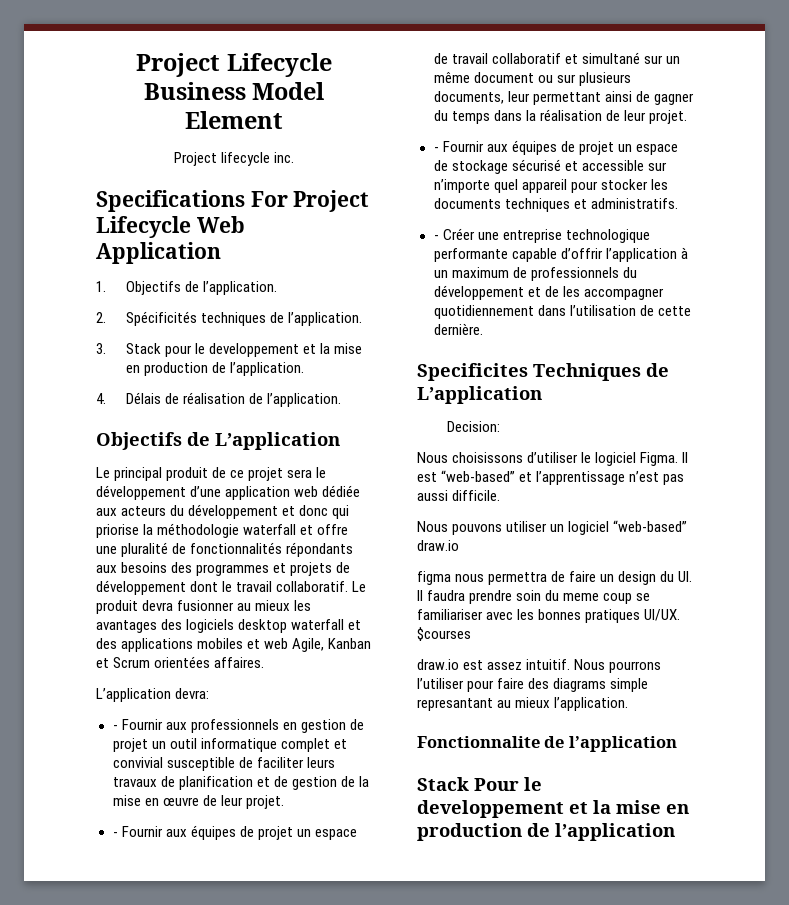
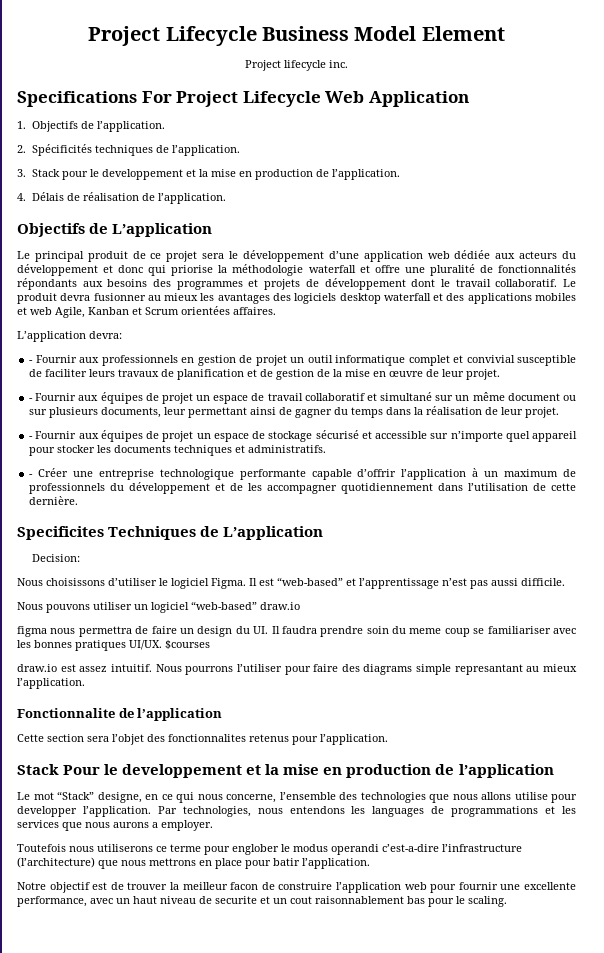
+ Cette section sera l’objet des fonctionnalites retenus pour l’application.
+ Le mot “Stack” designe, en ce qui nous concerne, l’ensemble des technologies que nous allons utilise pour developper l’application. Par technologies, nous entendons les languages de programmations et les services que nous aurons a employer.
+ Toutefois nous utiliserons ce terme pour englober le modus operandi c’est-a-dire l’infrastructure (l’architecture) que nous mettrons en place pour batir l’application.
+ Notre objectif est de trouver la meilleur facon de construire l’application web pour fournir une excellente performance, avec un haut niveau de securite et un cout raisonnablement bas pour le scaling.

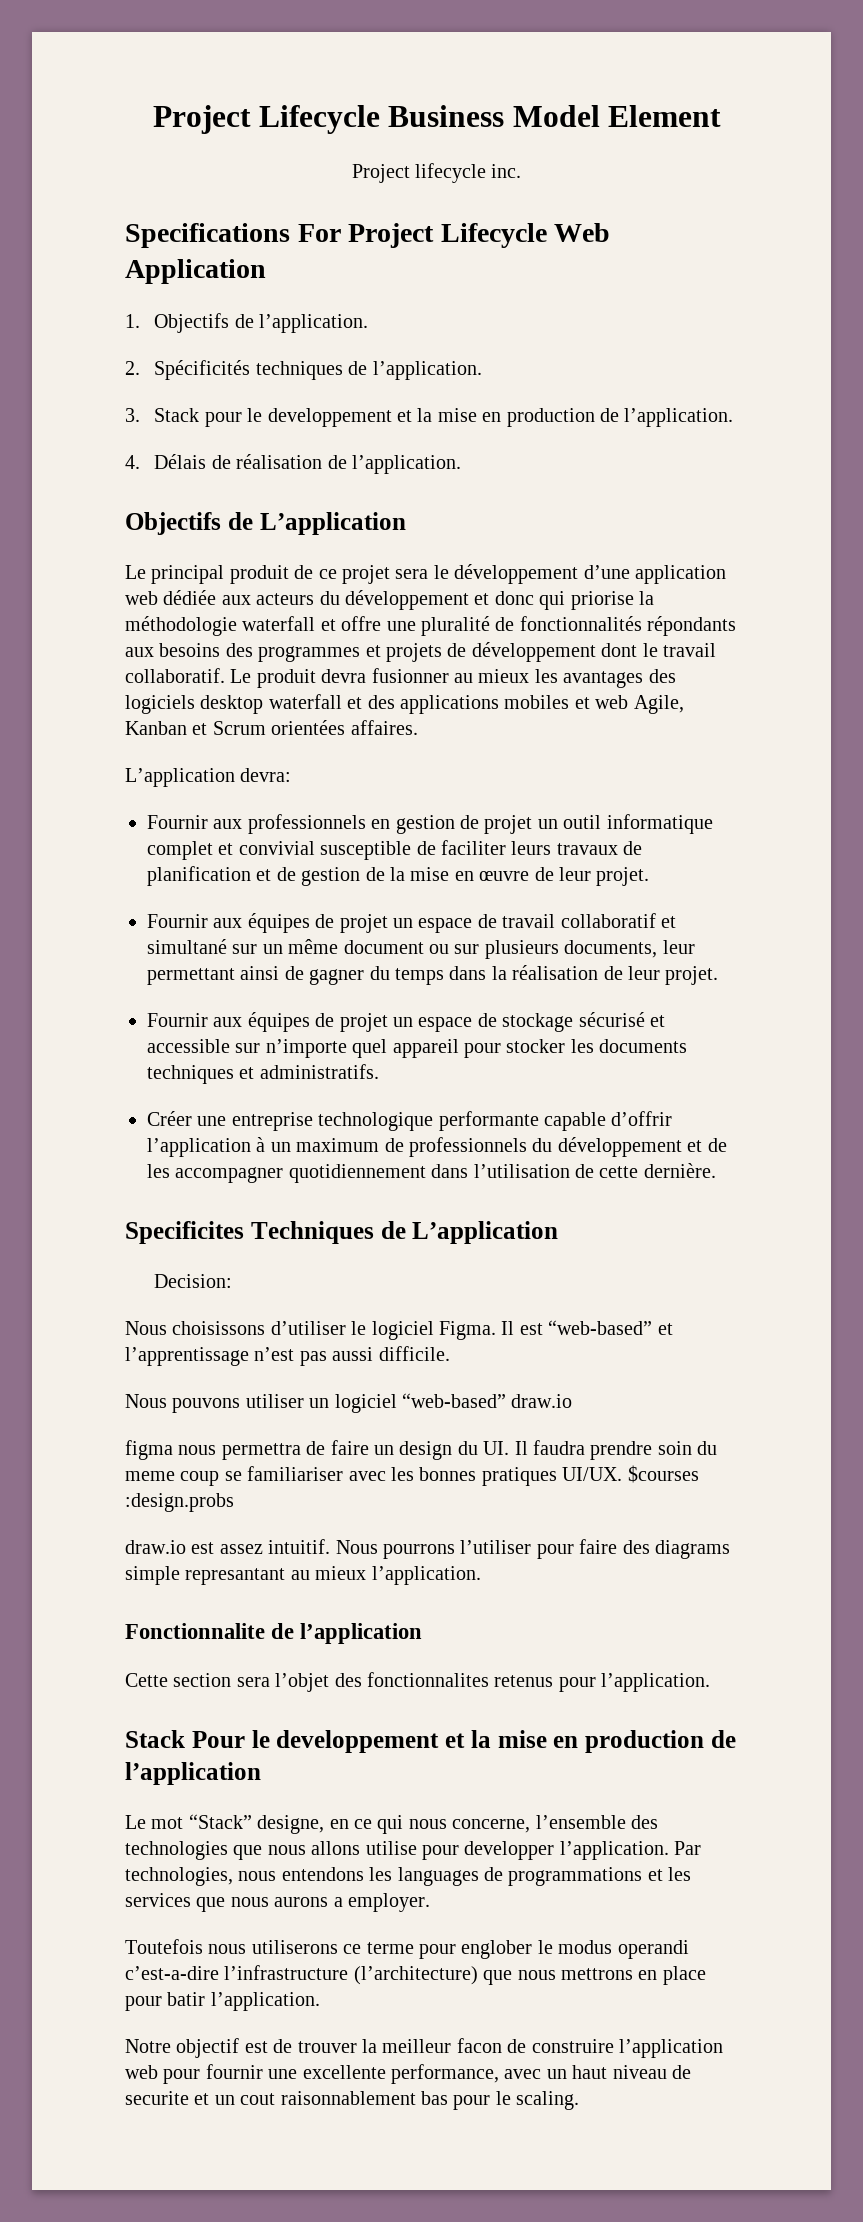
- - Fournir aux professionnels en gestion de projet un outil informatique complet et convivial susceptible de faciliter leurs travaux de planification et de gestion de la mise en œuvre de leur projet.
+ Fournir aux professionnels en gestion de projet un outil informatique complet et convivial susceptible de faciliter leurs travaux de planification et de gestion de la mise en œuvre de leur projet.
- - Fournir aux équipes de projet un espace de travail collaboratif et simultané sur un même document ou sur plusieurs documents, leur permettant ainsi de gagner du temps dans la réalisation de leur projet.
+ Fournir aux équipes de projet un espace de travail collaboratif et simultané sur un même document ou sur plusieurs documents, leur permettant ainsi de gagner du temps dans la réalisation de leur projet.
- - Fournir aux équipes de projet un espace de stockage sécurisé et accessible sur n’importe quel appareil pour stocker les documents techniques et administratifs.
+ Fournir aux équipes de projet un espace de stockage sécurisé et accessible sur n’importe quel appareil pour stocker les documents techniques et administratifs.
- - Créer une entreprise technologique performante capable d’offrir l’application à un maximum de professionnels du développement et de les accompagner quotidiennement dans l’utilisation de cette dernière.
+ Créer une entreprise technologique performante capable d’offrir l’application à un maximum de professionnels du développement et de les accompagner quotidiennement dans l’utilisation de cette dernière.
- $courses
+ $courses :design.probs

